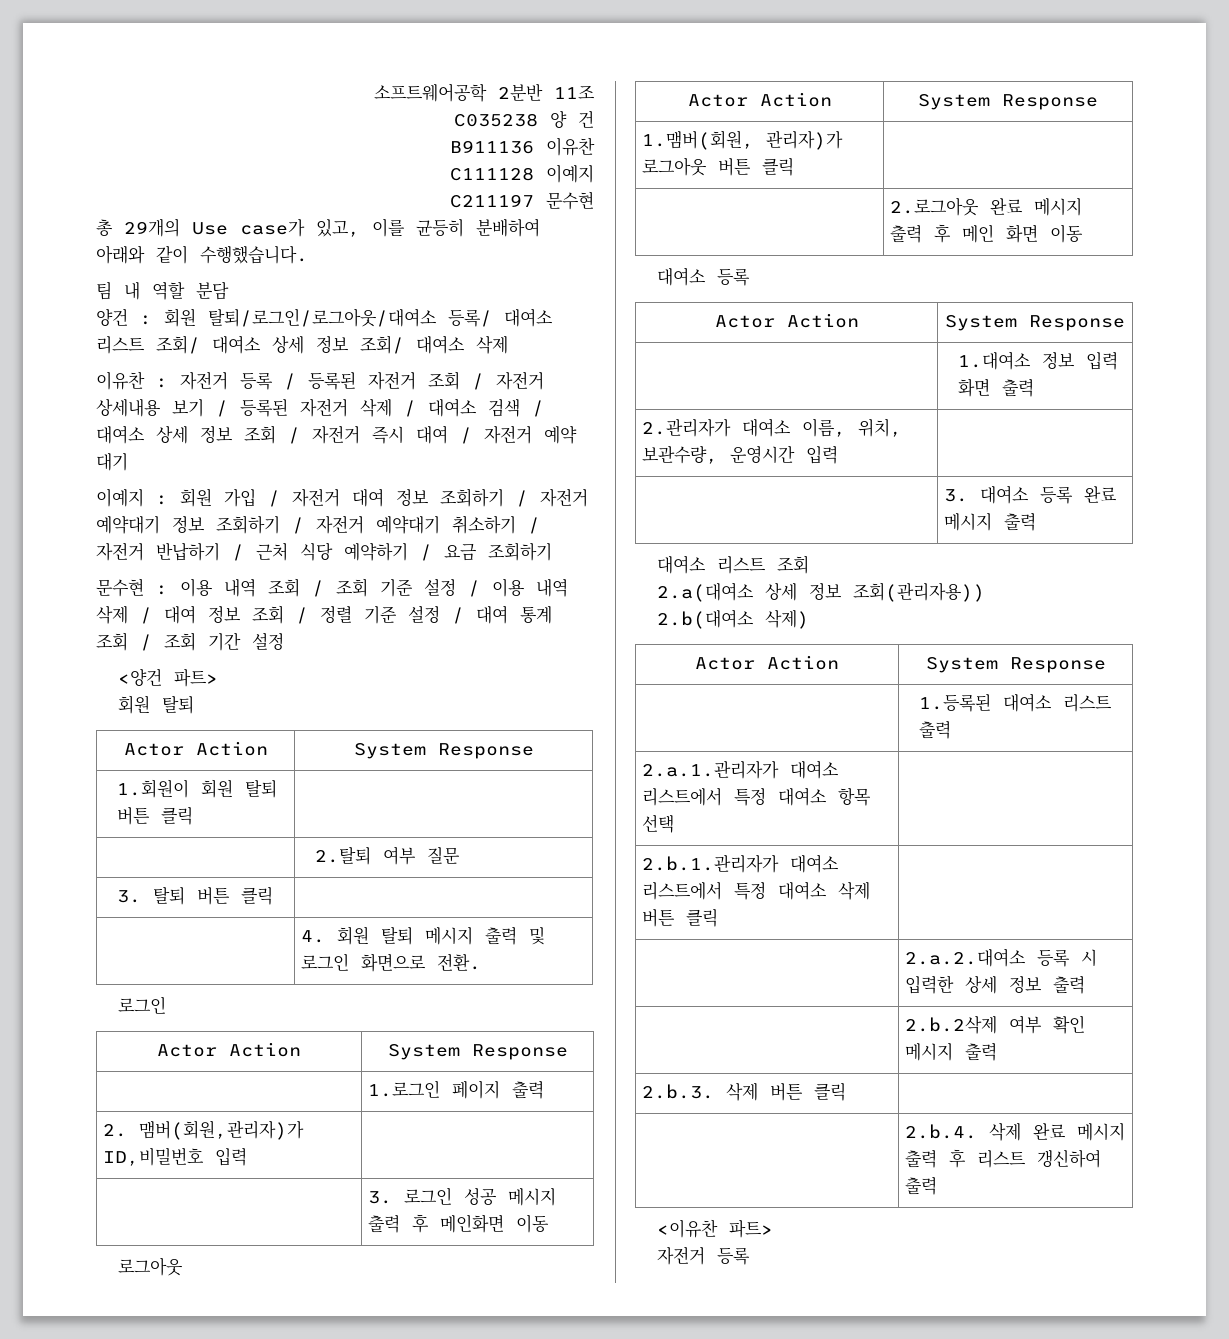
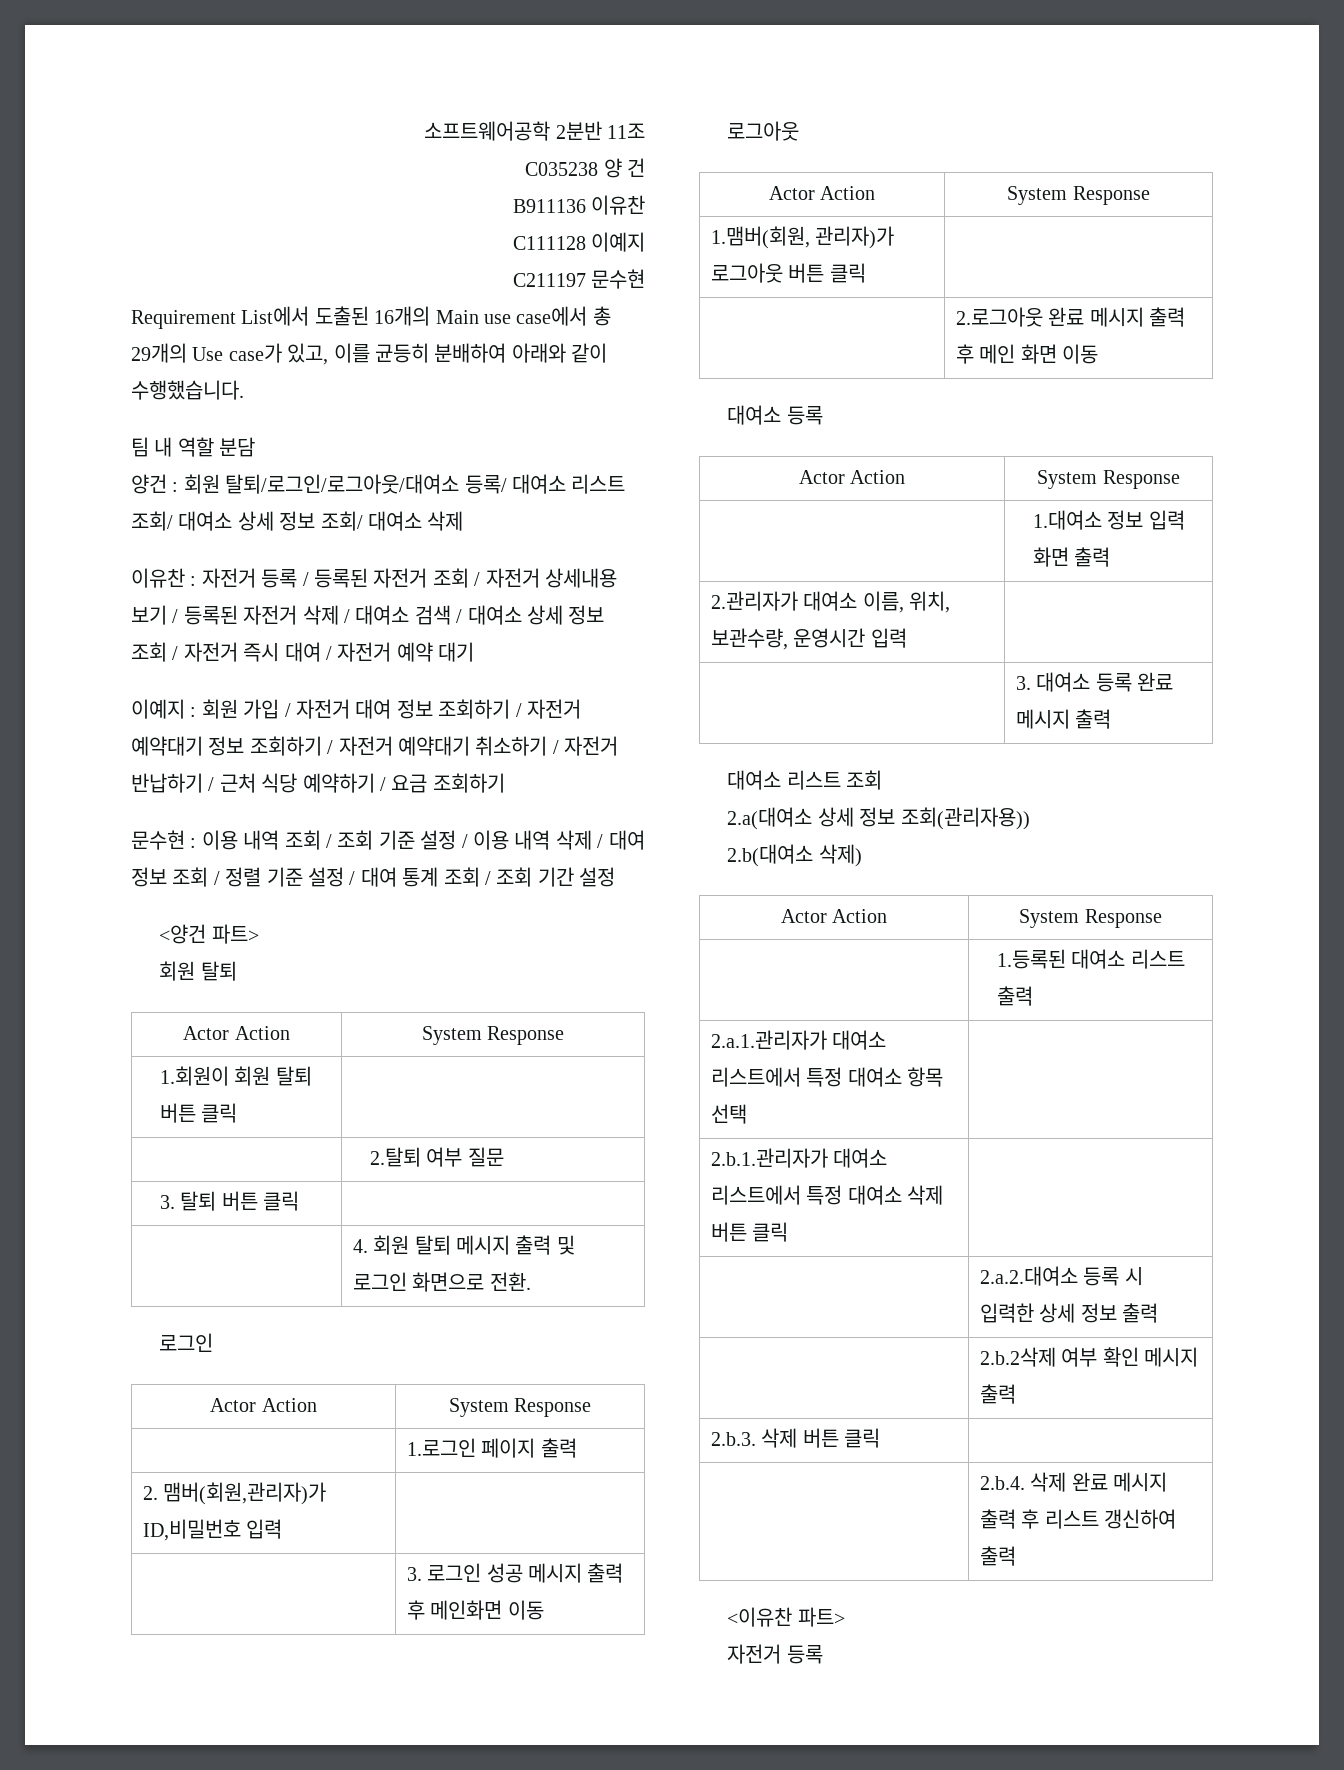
- 총 29개의 Use case가 있고, 이를 균등히 분배하여 아래와 같이 수행했습니다.
+ Requirement List에서 도출된 16개의 Main use case에서 총 29개의 Use case가 있고, 이를 균등히 분배하여 아래와 같이 수행했습니다.

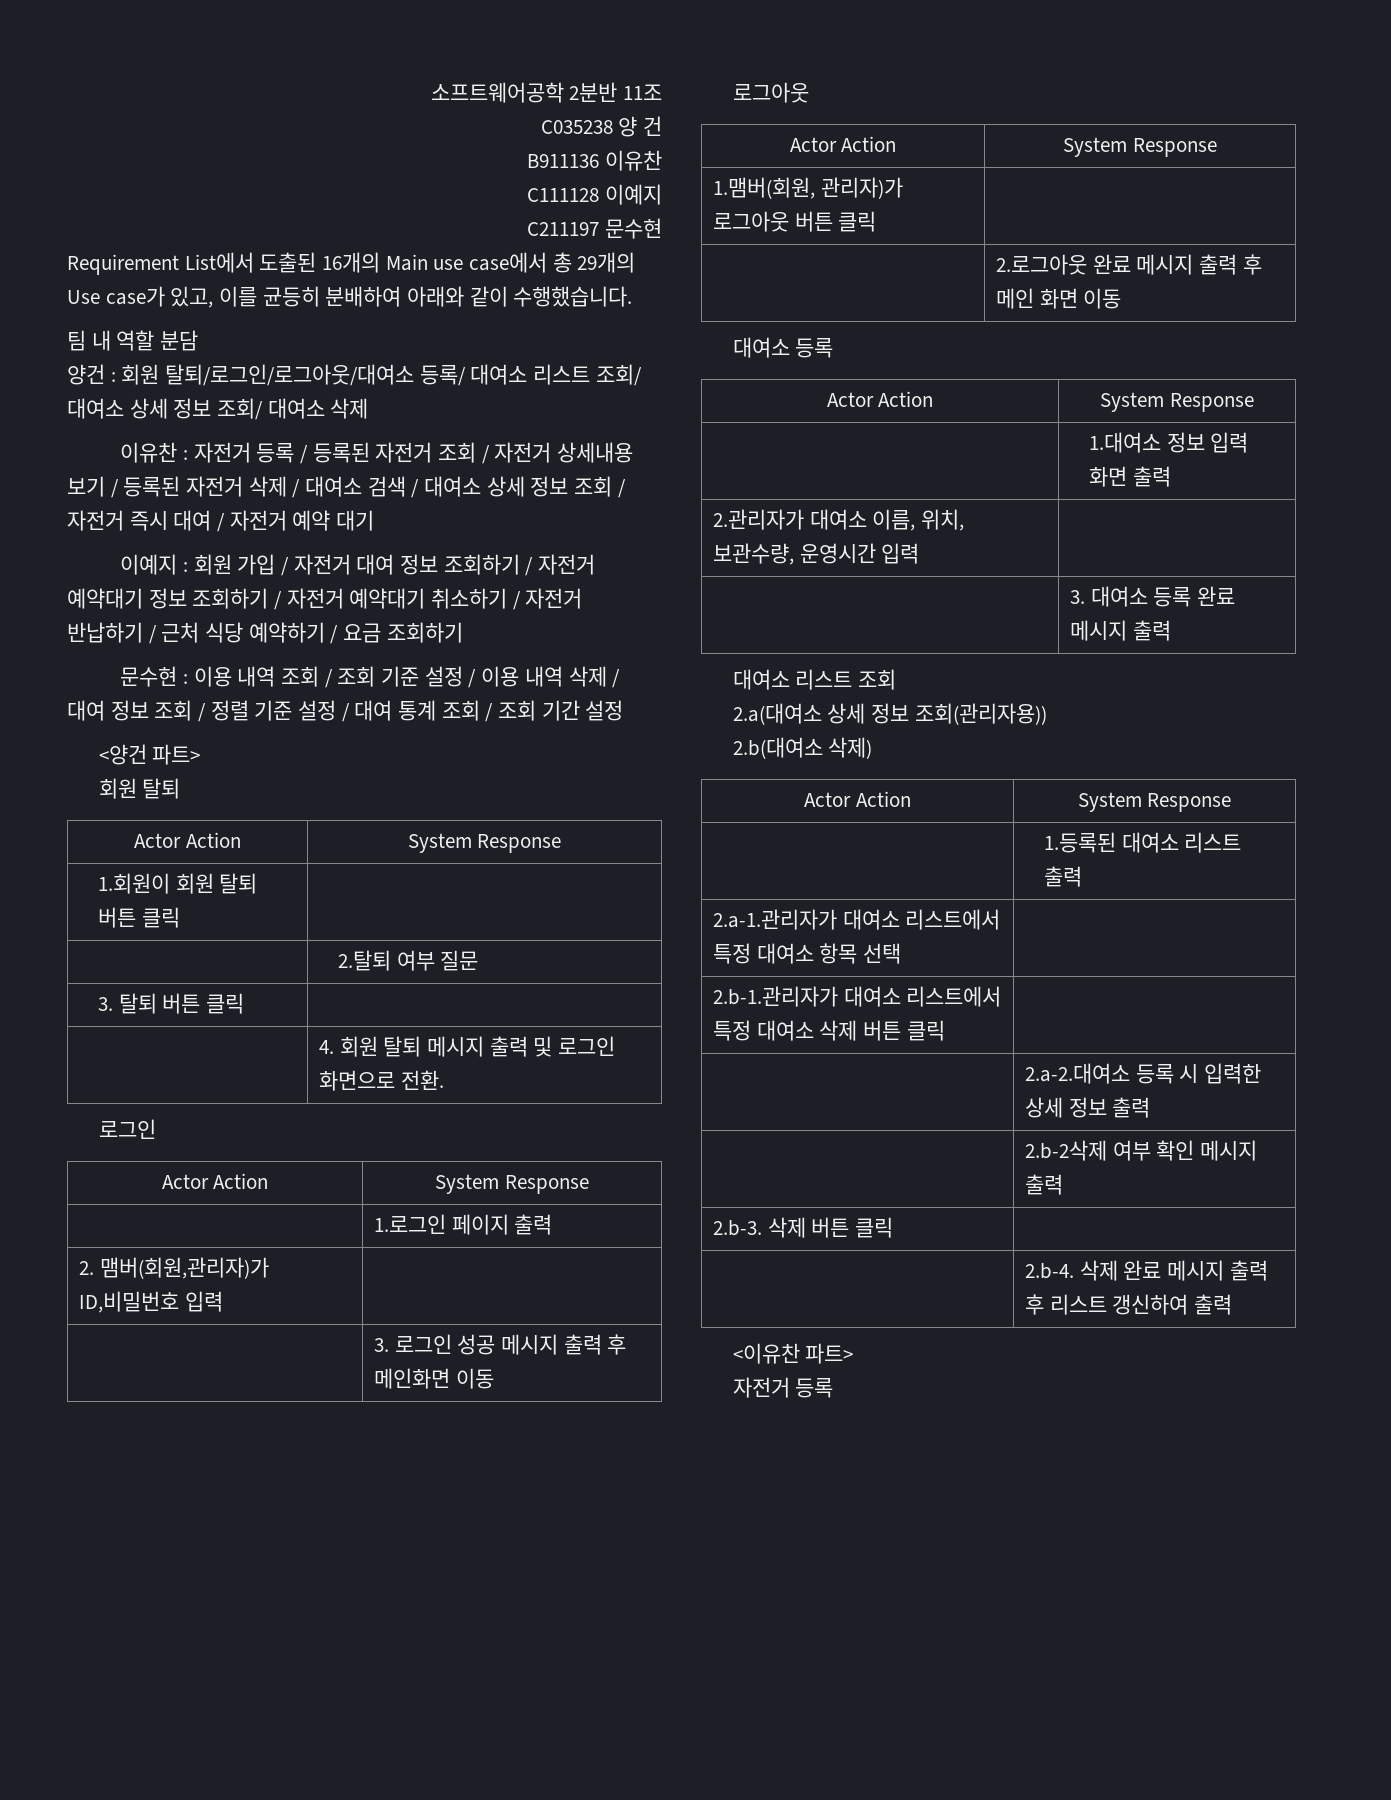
- 2.a.1.관리자가 대여소 리스트에서 특정 대여소 항목 선택 |
+ 2.a-1.관리자가 대여소 리스트에서 특정 대여소 항목 선택 |
- 2.b.1.관리자가 대여소 리스트에서 특정 대여소 삭제 버튼 클릭 |
+ 2.b-1.관리자가 대여소 리스트에서 특정 대여소 삭제 버튼 클릭 |
- | 2.a.2.대여소 등록 시 입력한 상세 정보 출력
+ | 2.a-2.대여소 등록 시 입력한 상세 정보 출력
- | 2.b.2삭제 여부 확인 메시지 출력
+ | 2.b-2삭제 여부 확인 메시지 출력
- 2.b.3. 삭제 버튼 클릭 |
- | 2.b.4. 삭제 완료 메시지 출력 후 리스트 갱신하여 출력
+ 2.b-3. 삭제 버튼 클릭 |
+ | 2.b-4. 삭제 완료 메시지 출력 후 리스트 갱신하여 출력

